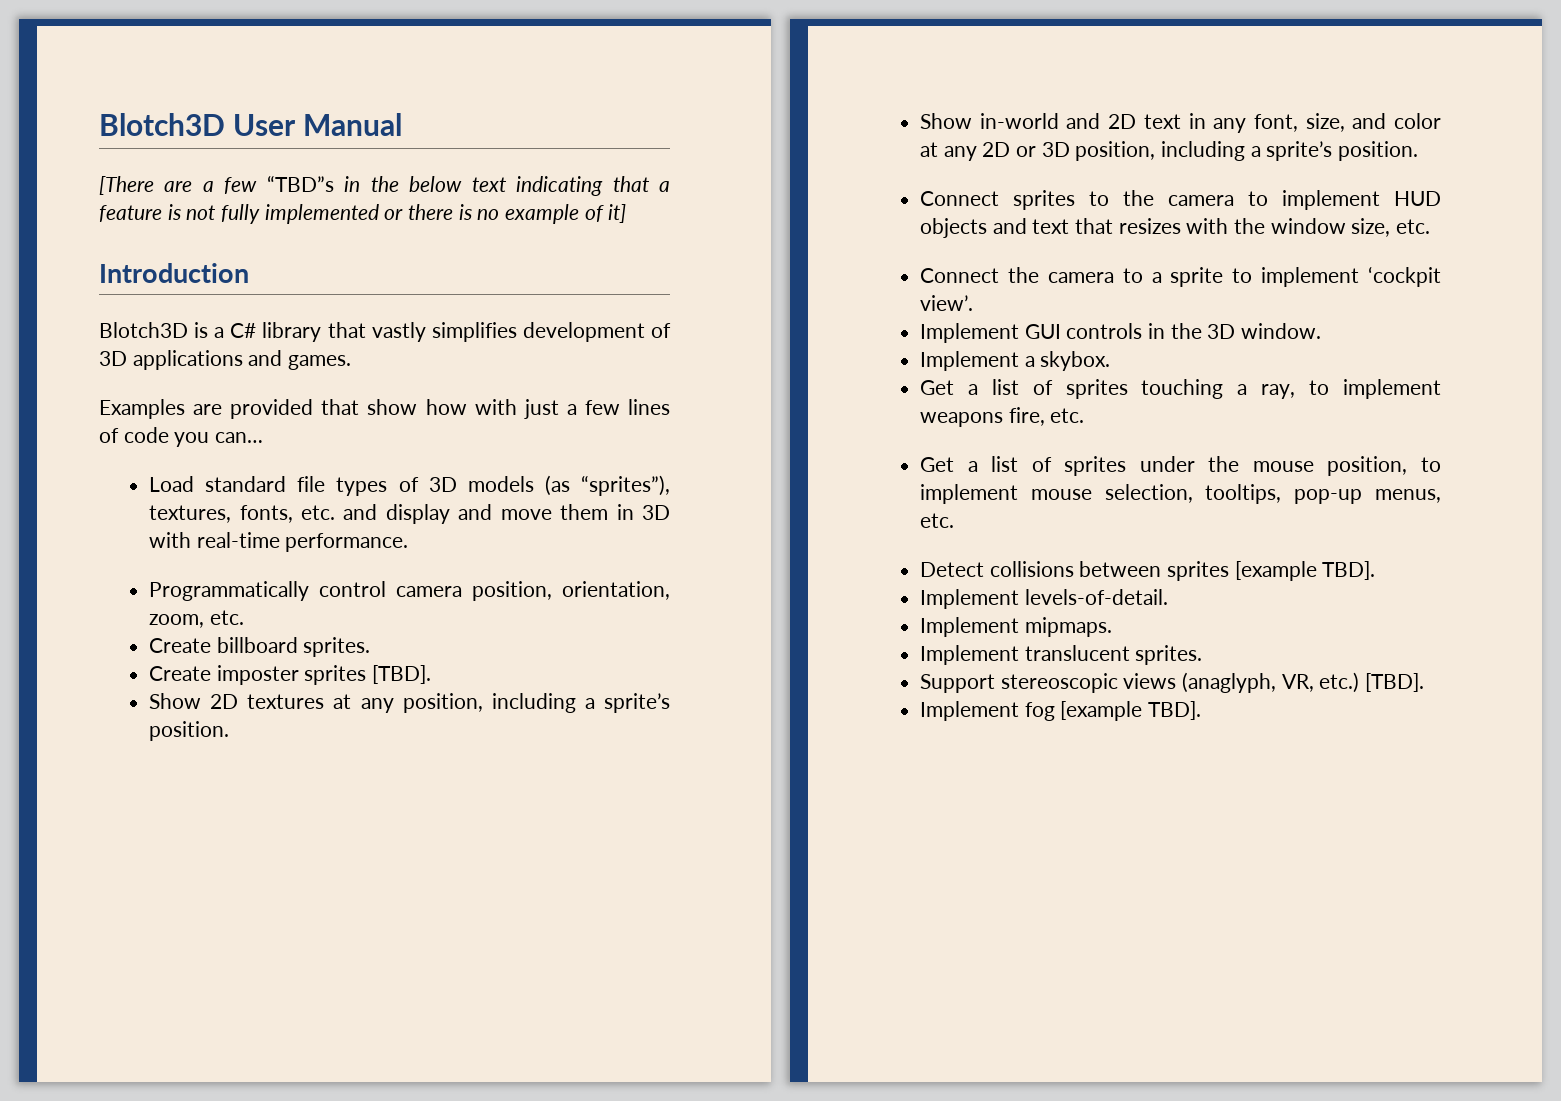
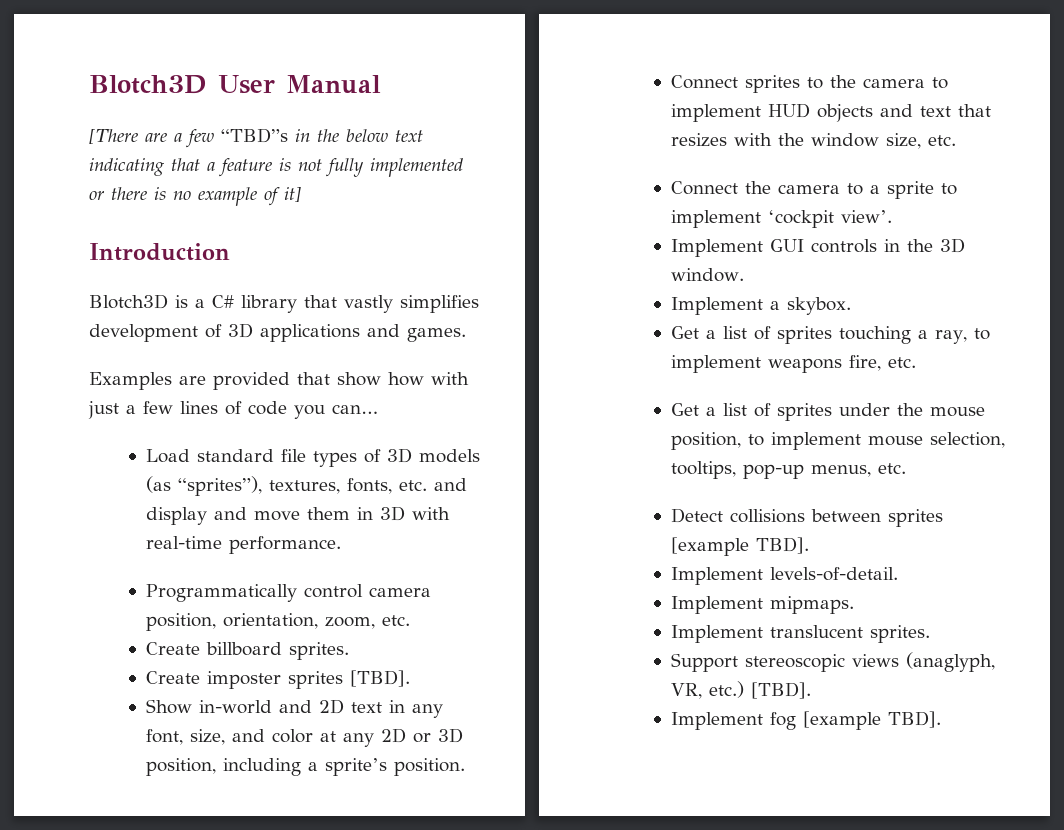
- Show 2D textures at any position, including a sprite’s position.

